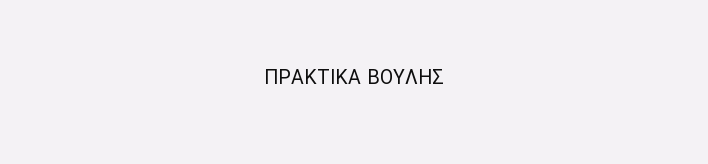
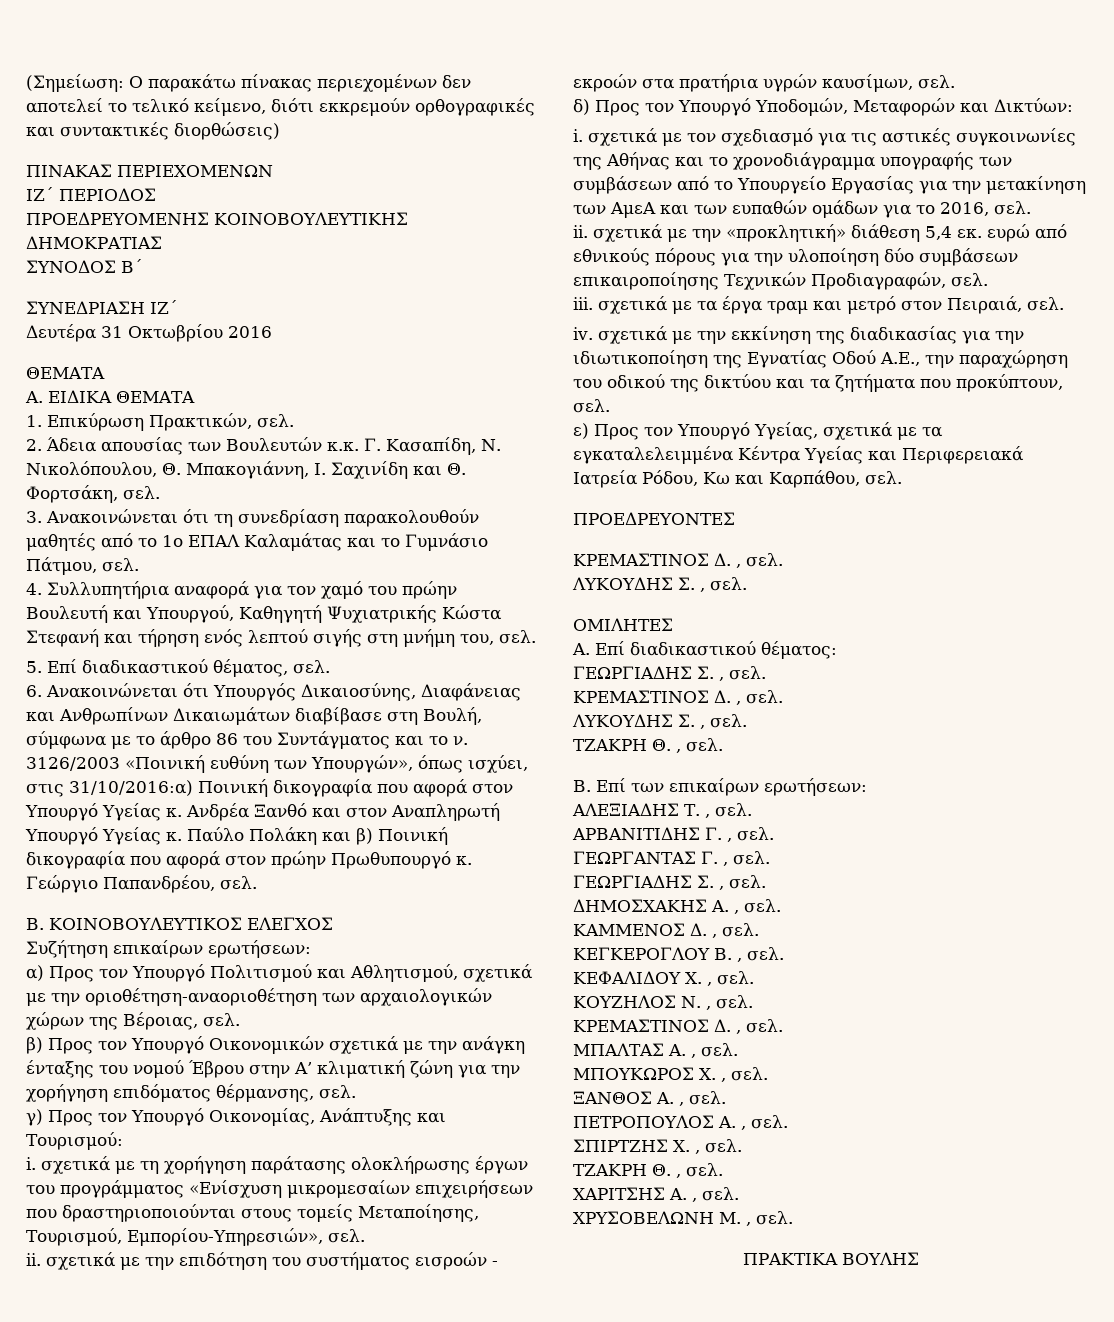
+ (Σημείωση: Ο παρακάτω πίνακας περιεχομένων δεν αποτελεί το τελικό κείμενο, διότι εκκρεμούν ορθογραφικές και συντακτικές διορθώσεις)
+ ΠΙΝΑΚΑΣ ΠΕΡΙΕΧΟΜΕΝΩΝ
+ ΙΖ΄ ΠΕΡΙΟΔΟΣ
+ ΠΡΟΕΔΡΕΥΟΜΕΝΗΣ ΚΟΙΝΟΒΟΥΛΕΥΤΙΚΗΣ ΔΗΜΟΚΡΑΤΙΑΣ
+ ΣΥΝΟΔΟΣ Β΄
+ ΣΥΝΕΔΡΙΑΣΗ ΙΖ΄
+ Δευτέρα 31 Οκτωβρίου 2016
+ ΘΕΜΑΤΑ
+ Α. ΕΙΔΙΚΑ ΘΕΜΑΤΑ
+ 1. Επικύρωση Πρακτικών, σελ.
+ 2. Άδεια απουσίας των Βουλευτών κ.κ. Γ. Κασαπίδη, Ν. Νικολόπουλου, Θ. Μπακογιάννη, Ι. Σαχινίδη και Θ. Φορτσάκη, σελ.
+ 3. Ανακοινώνεται ότι τη συνεδρίαση παρακολουθούν μαθητές από το 1ο ΕΠΑΛ Καλαμάτας και το Γυμνάσιο Πάτμου, σελ.
+ 4. Συλλυπητήρια αναφορά για τον χαμό του πρώην Βουλευτή και Υπουργού, Καθηγητή Ψυχιατρικής Κώστα Στεφανή και τήρηση ενός λεπτού σιγής στη μνήμη του, σελ.
+ 5. Επί διαδικαστικού θέματος, σελ.
+ 6. Ανακοινώνεται ότι Υπουργός Δικαιοσύνης, Διαφάνειας και Ανθρωπίνων Δικαιωμάτων διαβίβασε στη Βουλή, σύμφωνα με το άρθρο 86 του Συντάγματος και το ν. 3126/2003 «Ποινική ευθύνη των Υπουργών», όπως ισχύει, στις 31/10/2016:α) Ποινική δικογραφία που αφορά στον Υπουργό Υγείας κ. Ανδρέα Ξανθό και στον Αναπληρωτή Υπουργό Υγείας κ. Παύλο Πολάκη και β) Ποινική δικογραφία που αφορά στον πρώην Πρωθυπουργό κ. Γεώργιο Παπανδρέου, σελ.
+ Β. ΚΟΙΝΟΒΟΥΛΕΥΤΙΚΟΣ ΕΛΕΓΧΟΣ
+ Συζήτηση επικαίρων ερωτήσεων:
+ α) Προς τον Υπουργό Πολιτισμού και Αθλητισμού, σχετικά με την οριοθέτηση-αναοριοθέτηση των αρχαιολογικών χώρων της Βέροιας, σελ.
+ β) Προς τον Υπουργό Οικονομικών σχετικά με την ανάγκη ένταξης του νομού Έβρου στην Α’ κλιματική ζώνη για την χορήγηση επιδόματος θέρμανσης, σελ.
+ γ) Προς τον Υπουργό Οικονομίας, Ανάπτυξης και Τουρισμού:
+ i. σχετικά με τη χορήγηση παράτασης ολοκλήρωσης έργων του προγράμματος «Ενίσχυση μικρομεσαίων επιχειρήσεων που δραστηριοποιούνται στους τομείς Μεταποίησης, Τουρισμού, Εμπορίου-Υπηρεσιών», σελ.
+ ii. σχετικά με την επιδότηση του συστήματος εισροών - εκροών στα πρατήρια υγρών καυσίμων, σελ.
+ δ) Προς τον Υπουργό Υποδομών, Μεταφορών και Δικτύων:
+ i. σχετικά με τον σχεδιασμό για τις αστικές συγκοινωνίες της Αθήνας και το χρονοδιάγραμμα υπογραφής των συμβάσεων από το Υπουργείο Εργασίας για την μετακίνηση των ΑμεΑ και των ευπαθών ομάδων για το 2016, σελ.
+ ii. σχετικά με την «προκλητική» διάθεση 5,4 εκ. ευρώ από εθνικούς πόρους για την υλοποίηση δύο συμβάσεων επικαιροποίησης Τεχνικών Προδιαγραφών, σελ.
+ iii. σχετικά με τα έργα τραμ και μετρό στον Πειραιά, σελ.
+ iv. σχετικά με την εκκίνηση της διαδικασίας για την ιδιωτικοποίηση της Εγνατίας Οδού Α.Ε., την παραχώρηση του οδικού της δικτύου και τα ζητήματα που προκύπτουν, σελ.
+ ε) Προς τον Υπουργό Υγείας, σχετικά με τα εγκαταλελειμμένα Κέντρα Υγείας και Περιφερειακά Ιατρεία Ρόδου, Κω και Καρπάθου, σελ.
+ ΠΡΟΕΔΡΕΥΟΝΤΕΣ
+ ΚΡΕΜΑΣΤΙΝΟΣ Δ. , σελ.
+ ΛΥΚΟΥΔΗΣ Σ. , σελ.
+ ΟΜΙΛΗΤΕΣ
+ Α. Επί διαδικαστικού θέματος:
+ ΓΕΩΡΓΙΑΔΗΣ Σ. , σελ.
+ ΚΡΕΜΑΣΤΙΝΟΣ Δ. , σελ.
+ ΛΥΚΟΥΔΗΣ Σ. , σελ.
+ ΤΖΑΚΡΗ Θ. , σελ.
+ Β. Επί των επικαίρων ερωτήσεων:
+ ΑΛΕΞΙΑΔΗΣ Τ. , σελ.
+ ΑΡΒΑΝΙΤΙΔΗΣ Γ. , σελ.
+ ΓΕΩΡΓΑΝΤΑΣ Γ. , σελ.
+ ΓΕΩΡΓΙΑΔΗΣ Σ. , σελ.
+ ΔΗΜΟΣΧΑΚΗΣ Α. , σελ.
+ ΚΑΜΜΕΝΟΣ Δ. , σελ.
+ ΚΕΓΚΕΡΟΓΛΟΥ Β. , σελ.
+ ΚΕΦΑΛΙΔΟΥ Χ. , σελ.
+ ΚΟΥΖΗΛΟΣ Ν. , σελ.
+ ΚΡΕΜΑΣΤΙΝΟΣ Δ. , σελ.
+ ΜΠΑΛΤΑΣ Α. , σελ.
+ ΜΠΟΥΚΩΡΟΣ Χ. , σελ.
+ ΞΑΝΘΟΣ Α. , σελ.
+ ΠΕΤΡΟΠΟΥΛΟΣ Α. , σελ.
+ ΣΠΙΡΤΖΗΣ Χ. , σελ.
+ ΤΖΑΚΡΗ Θ. , σελ.
+ ΧΑΡΙΤΣΗΣ Α. , σελ.
+ ΧΡΥΣΟΒΕΛΩΝΗ Μ. , σελ.

